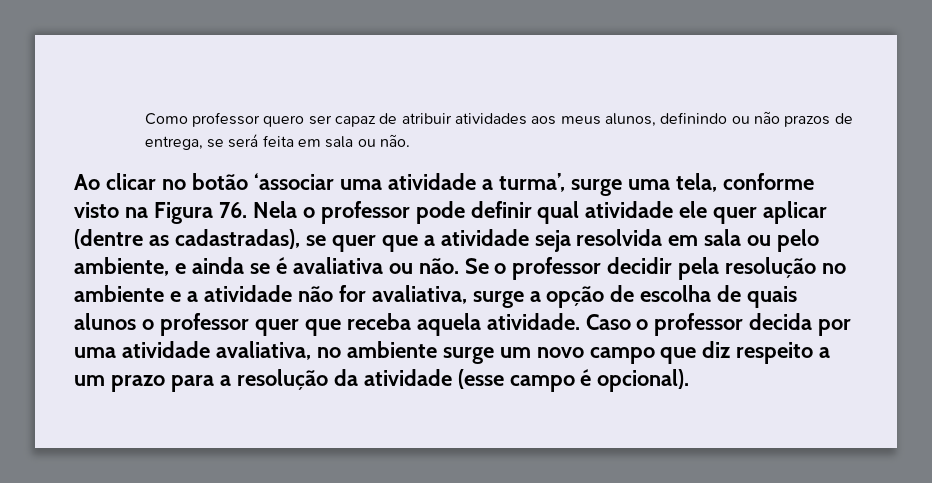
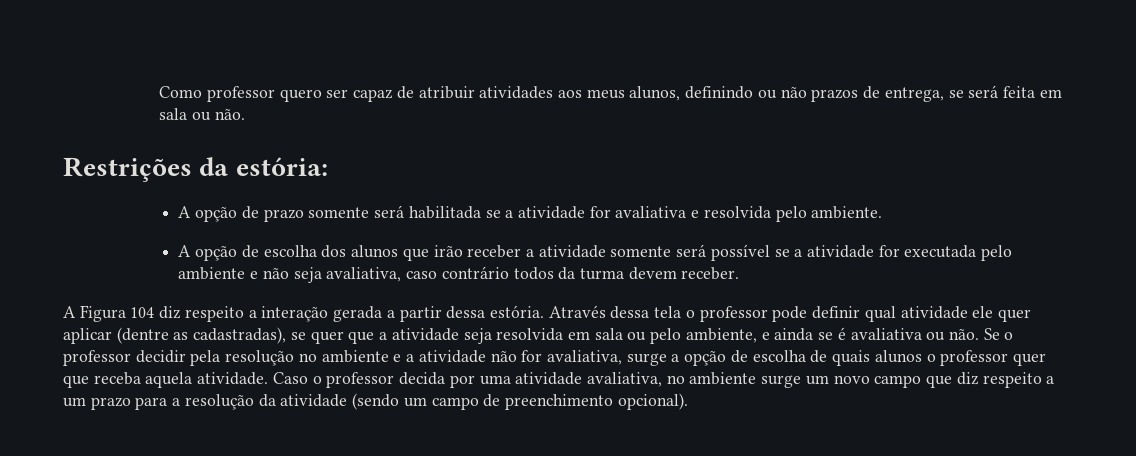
- Ao clicar no botão ‘associar uma atividade a turma’, surge uma tela, conforme visto na Figura 76. Nela o professor pode definir qual atividade ele quer aplicar (dentre as cadastradas), se quer que a atividade seja resolvida em sala ou pelo ambiente, e ainda se é avaliativa ou não.
+ Restrições da estória:
+ A opção de prazo somente será habilitada se a atividade for avaliativa e resolvida pelo ambiente.
+ A opção de escolha dos alunos que irão receber a atividade somente será possível se a atividade for executada pelo ambiente e não seja avaliativa, caso contrário todos da turma devem receber.
+ A Figura 104 diz respeito a interação gerada a partir dessa estória. Através dessa tela o professor pode definir qual atividade ele quer aplicar (dentre as cadastradas), se quer que a atividade seja resolvida em sala ou pelo ambiente, e ainda se é avaliativa ou não.
- Caso o professor decida por uma atividade avaliativa, no ambiente surge um novo campo que diz respeito a um prazo para a resolução da atividade (esse campo é opcional).
+ Caso o professor decida por uma atividade avaliativa, no ambiente surge um novo campo que diz respeito a um prazo para a resolução da atividade (sendo um campo de preenchimento opcional).

